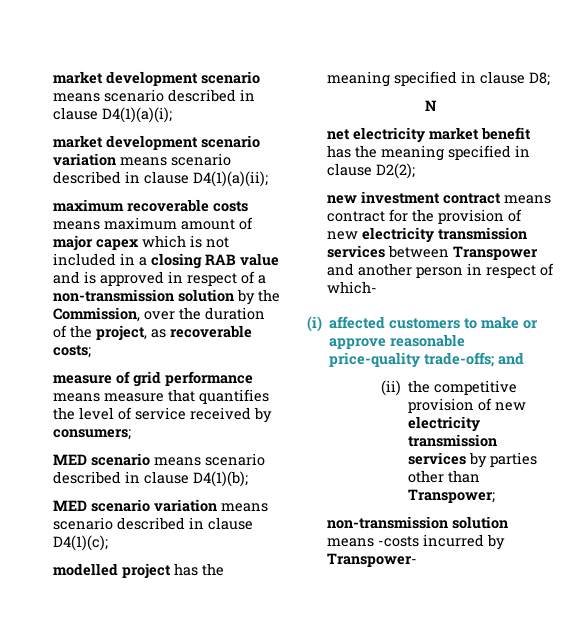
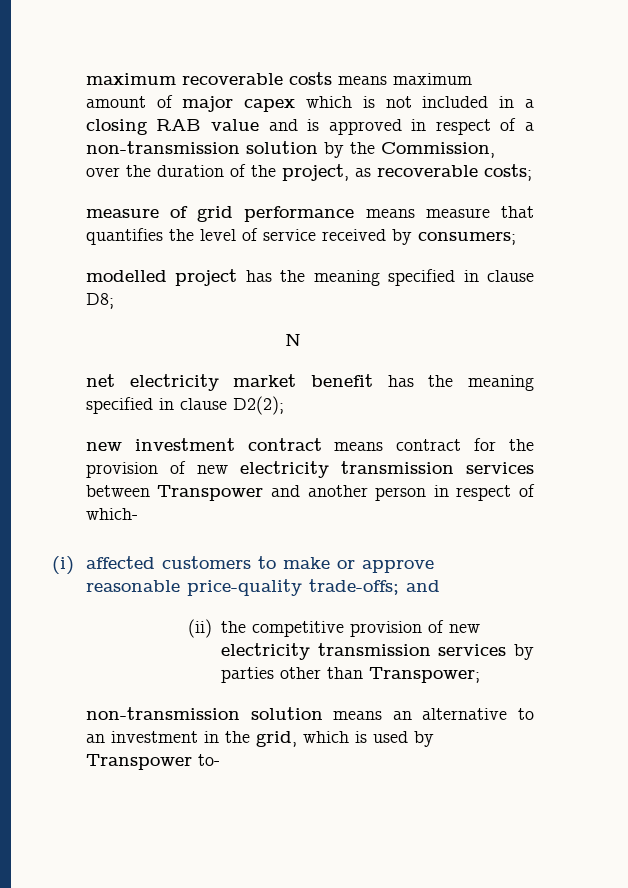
- market development scenario means scenario described in clause D4(1)(a)(i);
- market development scenario variation means scenario described in clause D4(1)(a)(ii);
- MED scenario means scenario described in clause D4(1)(b);
- MED scenario variation means scenario described in clause D4(1)(c);
- non-transmission solution means -costs incurred by Transpower-
+ non-transmission solution means an alternative to an investment in the grid, which is used by Transpower to-

